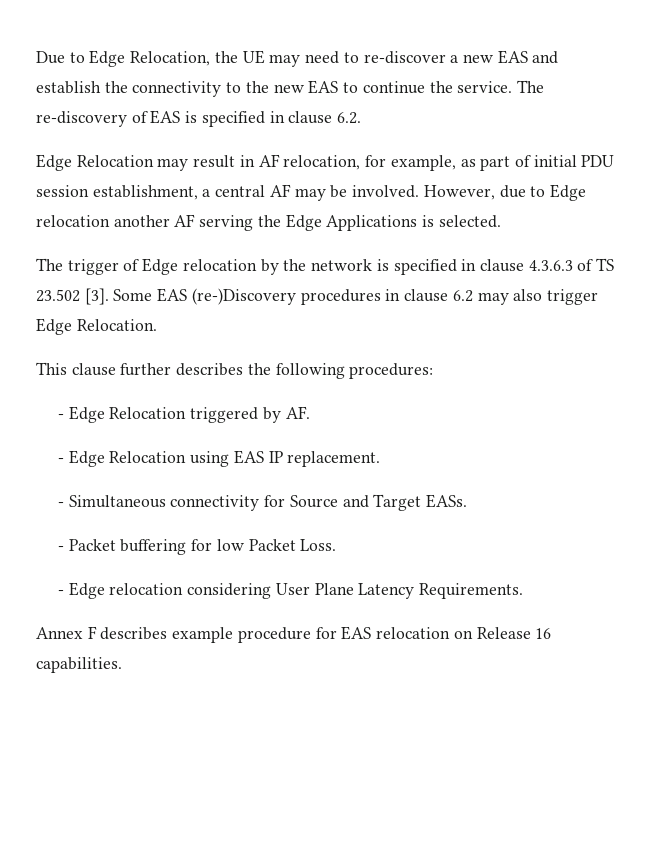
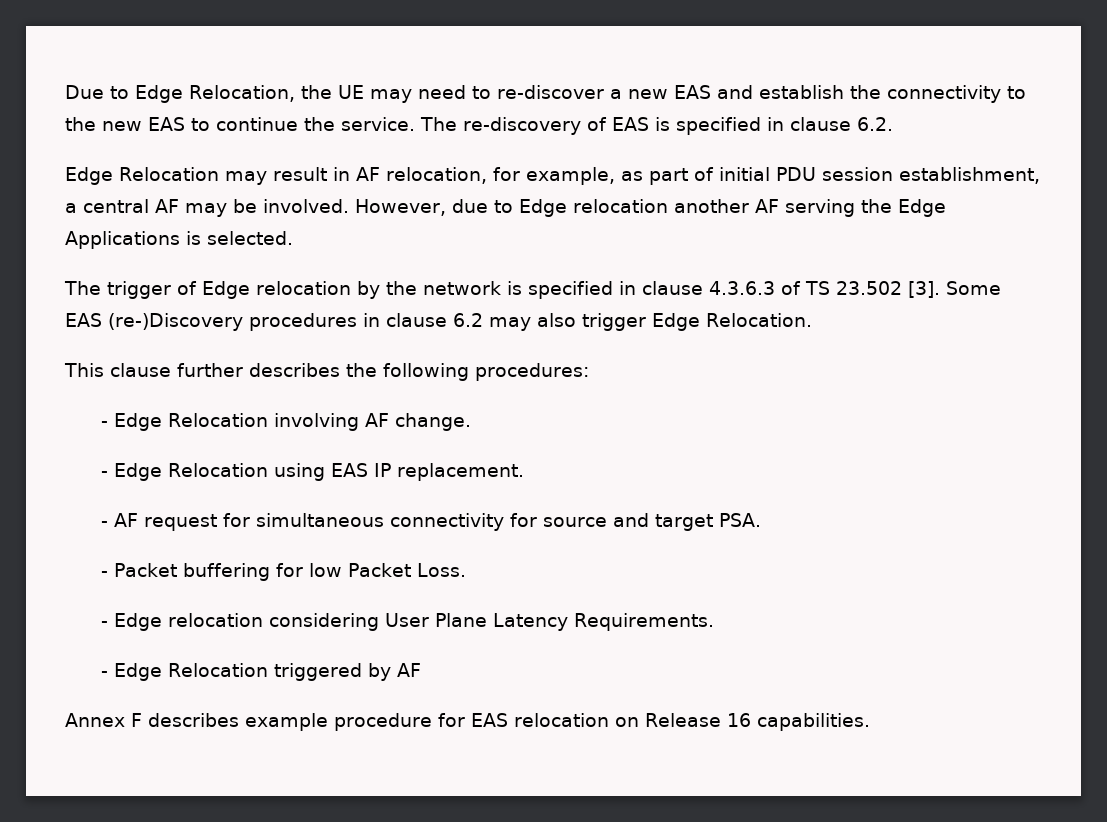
- - Edge Relocation triggered by AF.
+ - Edge Relocation involving AF change.
- - Simultaneous connectivity for Source and Target EASs.
+ - AF request for simultaneous connectivity for source and target PSA.
+ - Edge Relocation triggered by AF

